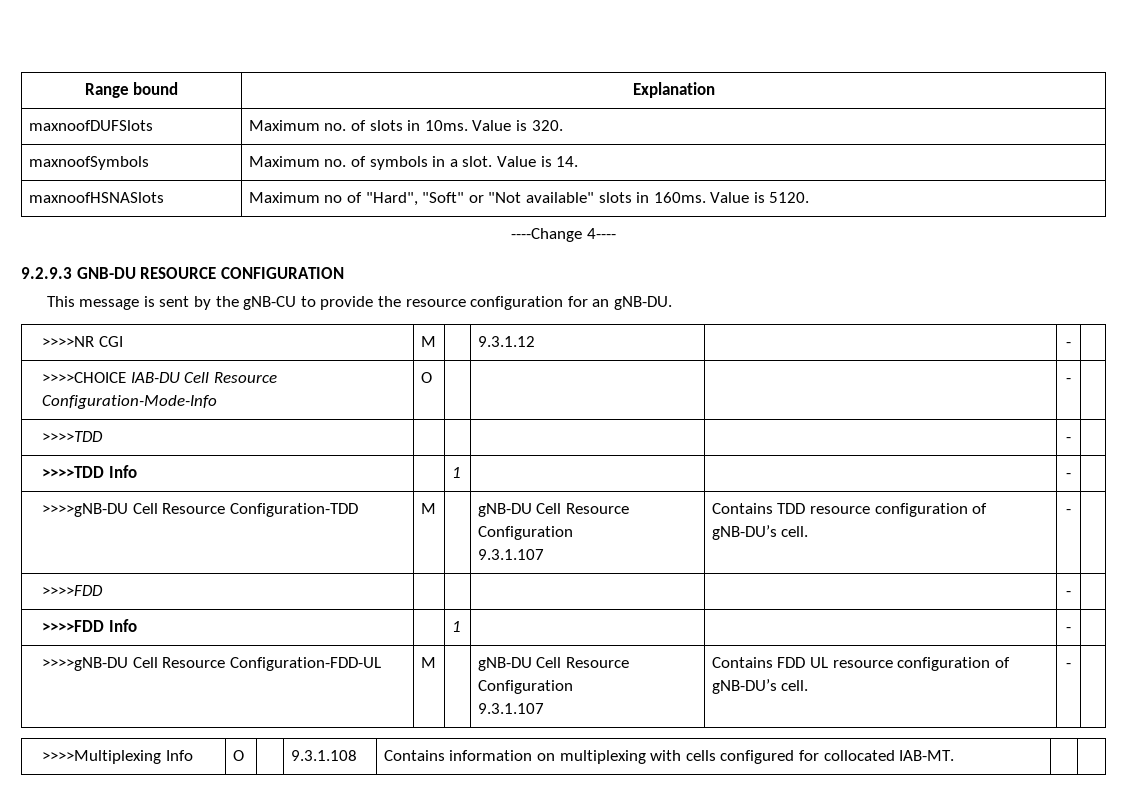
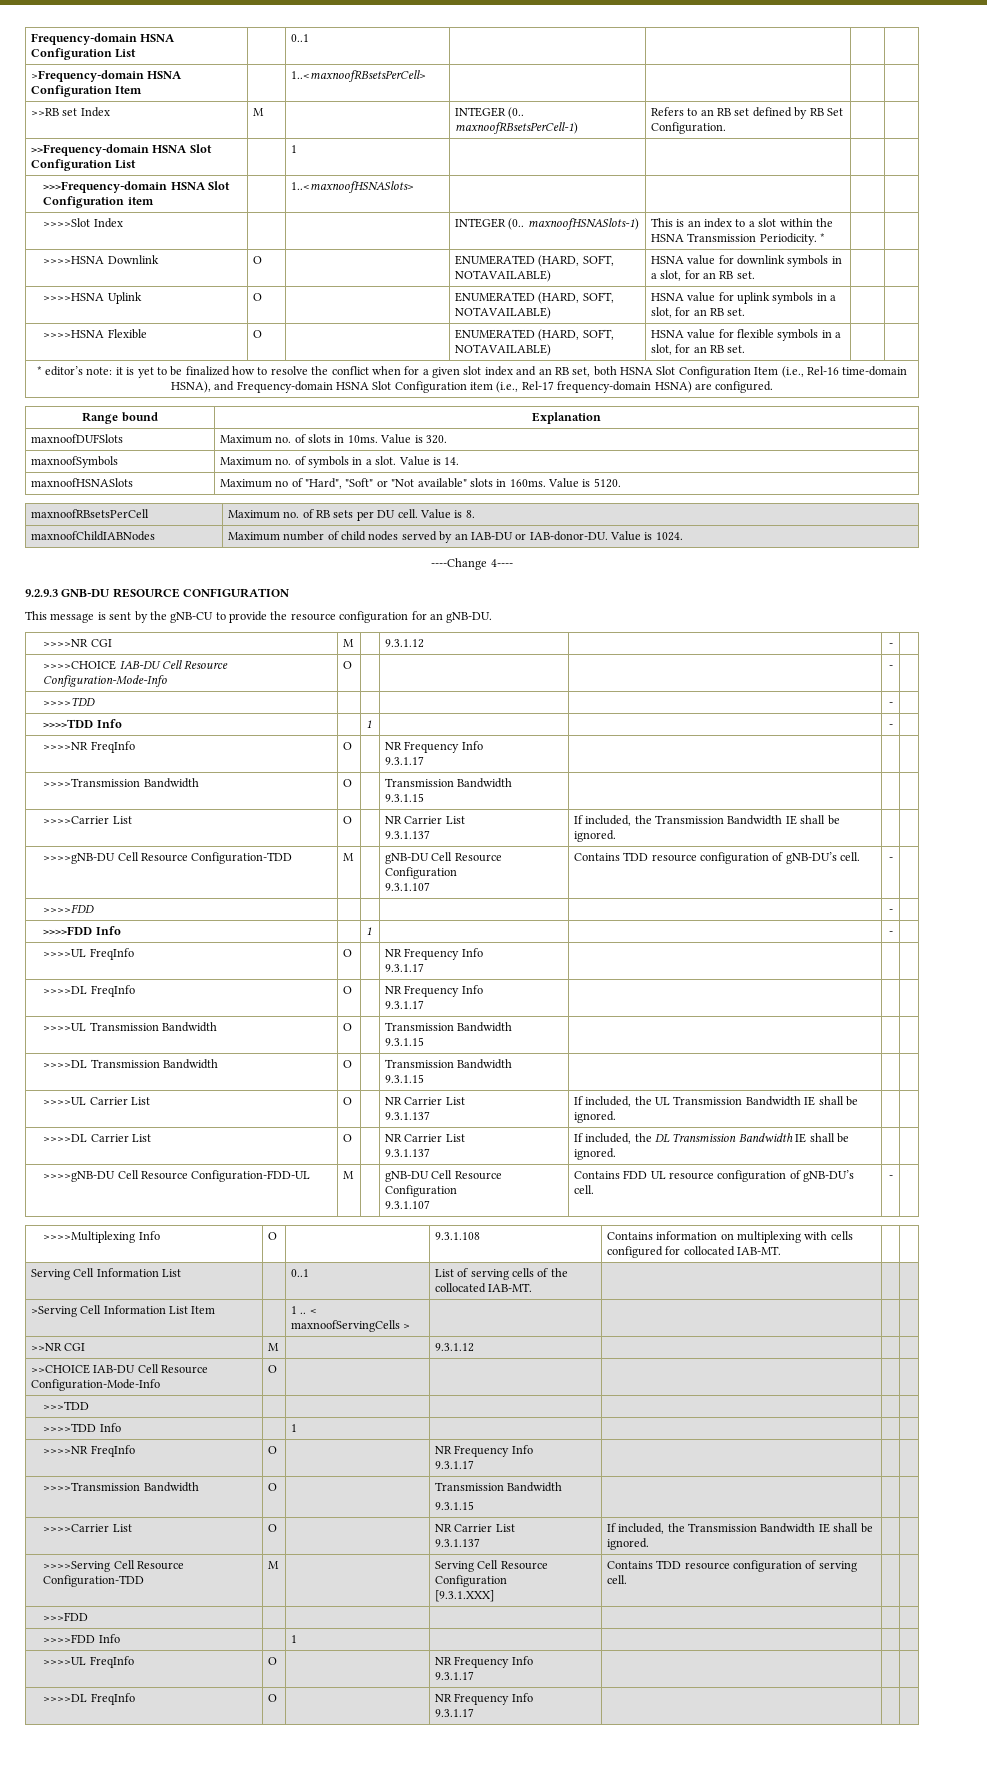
+ Frequency-domain HSNA Configuration List | | 0..1 | | | |
+ >Frequency-domain HSNA Configuration Item | | 1..<maxnoofRBsetsPerCell> | | | |
+ >>RB set Index | M | | INTEGER (0.. maxnoofRBsetsPerCell-1) | Refers to an RB set defined by RB Set Configuration. | |
+ >>Frequency-domain HSNA Slot Configuration List | | 1 | | | |
+ >>>Frequency-domain HSNA Slot Configuration item | | 1..<maxnoofHSNASlots> | | | |
+ >>>>Slot Index | | | INTEGER (0.. maxnoofHSNASlots-1) | This is an index to a slot within the HSNA Transmission Periodicity. * | |
+ >>>>HSNA Downlink | O | | ENUMERATED (HARD, SOFT, NOTAVAILABLE) | HSNA value for downlink symbols in a slot, for an RB set. | |
+ >>>>HSNA Uplink | O | | ENUMERATED (HARD, SOFT, NOTAVAILABLE) | HSNA value for uplink symbols in a slot, for an RB set. | |
+ >>>>HSNA Flexible | O | | ENUMERATED (HARD, SOFT, NOTAVAILABLE) | HSNA value for flexible symbols in a slot, for an RB set. | |
+ * editor’s note: it is yet to be finalized how to resolve the conflict when for a given slot index and an RB set, both HSNA Slot Configuration Item (i.e., Rel-16 time-domain HSNA), and Frequency-domain HSNA Slot Configuration item (i.e., Rel-17 frequency-domain HSNA) are configured.
+ maxnoofRBsetsPerCell | Maximum no. of RB sets per DU cell. Value is 8.
+ maxnoofChildIABNodes | Maximum number of child nodes served by an IAB-DU or IAB-donor-DU. Value is 1024.
  >>>>TDD Info | | 1 | | | - |
+ >>>>NR FreqInfo | O | | NR Frequency Info
+ 9.3.1.17 | | |
+ >>>>Transmission Bandwidth | O | | Transmission Bandwidth
+ 9.3.1.15 | | |
+ >>>>Carrier List | O | | NR Carrier List
+ 9.3.1.137 | If included, the Transmission Bandwidth IE shall be ignored. | |
  >>>>FDD Info | | 1 | | | - |
+ >>>>UL FreqInfo | O | | NR Frequency Info
+ 9.3.1.17 | | |
+ >>>>DL FreqInfo | O | | NR Frequency Info
+ 9.3.1.17 | | |
+ >>>>UL Transmission Bandwidth | O | | Transmission Bandwidth
+ 9.3.1.15 | | |
+ >>>>DL Transmission Bandwidth | O | | Transmission Bandwidth
+ 9.3.1.15 | | |
+ >>>>UL Carrier List | O | | NR Carrier List
+ 9.3.1.137 | If included, the UL Transmission Bandwidth IE shall be ignored. | |
+ >>>>DL Carrier List | O | | NR Carrier List
+ 9.3.1.137 | If included, the DL Transmission Bandwidth IE shall be ignored. | |
+ Serving Cell Information List | | 0..1 | List of serving cells of the collocated IAB-MT. | | |
+ >Serving Cell Information List Item | | 1 .. < maxnoofServingCells > | | | |
+ >>NR CGI | M | | 9.3.1.12 | | |
+ >>CHOICE IAB-DU Cell Resource Configuration-Mode-Info | O | | | | |
+ >>>TDD | | | | | |
+ >>>>TDD Info | | 1 | | | |
+ >>>>NR FreqInfo | O | | NR Frequency Info
+ 9.3.1.17 | | |
+ >>>>Transmission Bandwidth | O | | Transmission Bandwidth
+ 9.3.1.15 | | |
+ >>>>Carrier List | O | | NR Carrier List
+ 9.3.1.137 | If included, the Transmission Bandwidth IE shall be ignored. | |
+ >>>>Serving Cell Resource Configuration-TDD | M | | Serving Cell Resource Configuration
+ [9.3.1.XXX] | Contains TDD resource configuration of serving cell. | |
+ >>>FDD | | | | | |
+ >>>>FDD Info | | 1 | | | |
+ >>>>UL FreqInfo | O | | NR Frequency Info
+ 9.3.1.17 | | |
+ >>>>DL FreqInfo | O | | NR Frequency Info
+ 9.3.1.17 | | |

